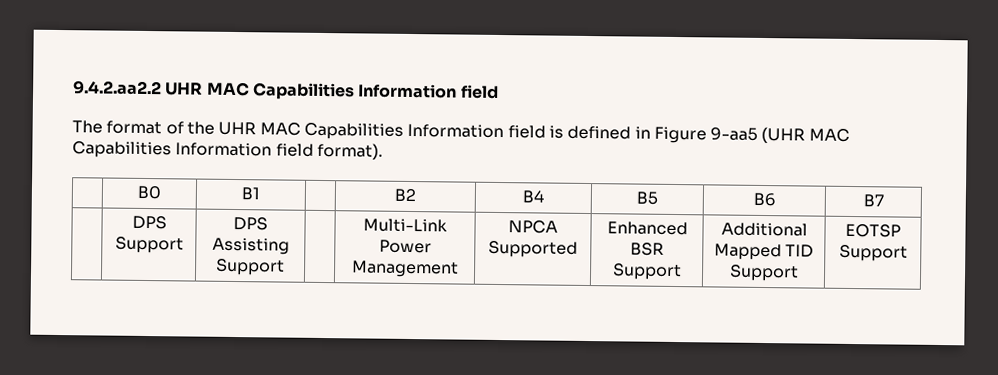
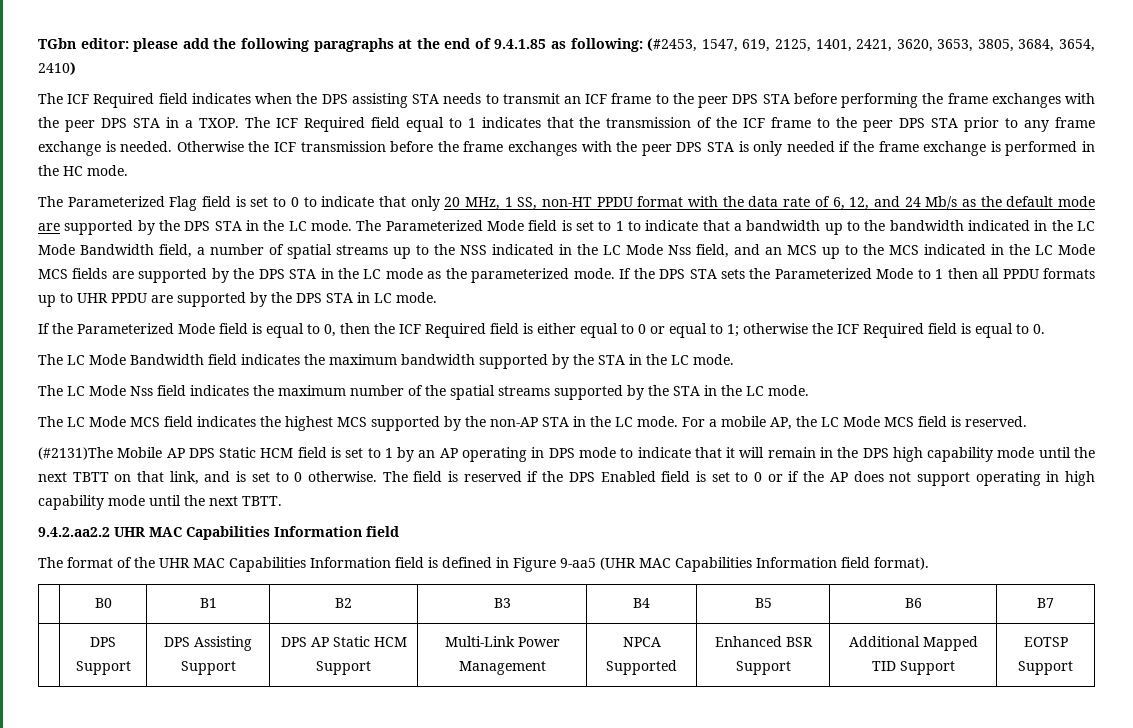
+ TGbn editor: please add the following paragraphs at the end of 9.4.1.85 as following: (#2453, 1547, 619, 2125, 1401, 2421, 3620, 3653, 3805, 3684, 3654, 2410)
+ The ICF Required field indicates when the DPS assisting STA needs to transmit an ICF frame to the peer DPS STA before performing the frame exchanges with the peer DPS STA in a TXOP. The ICF Required field equal to 1 indicates that the transmission of the ICF frame to the peer DPS STA prior to any frame exchange is needed. Otherwise the ICF transmission before the frame exchanges with the peer DPS STA is only needed if the frame exchange is performed in the HC mode.
+ The Parameterized Flag field is set to 0 to indicate that only 20 MHz, 1 SS, non-HT PPDU format with the data rate of 6, 12, and 24 Mb/s as the default mode are supported by the DPS STA in the LC mode. The Parameterized Mode field is set to 1 to indicate that a bandwidth up to the bandwidth indicated in the LC Mode Bandwidth field, a number of spatial streams up to the NSS indicated in the LC Mode Nss field, and an MCS up to the MCS indicated in the LC Mode MCS fields are supported by the DPS STA in the LC mode as the parameterized mode. If the DPS STA sets the Parameterized Mode to 1 then all PPDU formats up to UHR PPDU are supported by the DPS STA in LC mode.
+ If the Parameterized Mode field is equal to 0, then the ICF Required field is either equal to 0 or equal to 1; otherwise the ICF Required field is equal to 0.
+ The LC Mode Bandwidth field indicates the maximum bandwidth supported by the STA in the LC mode.
+ The LC Mode Nss field indicates the maximum number of the spatial streams supported by the STA in the LC mode.
+ The LC Mode MCS field indicates the highest MCS supported by the non-AP STA in the LC mode. For a mobile AP, the LC Mode MCS field is reserved.
+ (#2131)The Mobile AP DPS Static HCM field is set to 1 by an AP operating in DPS mode to indicate that it will remain in the DPS high capability mode until the next TBTT on that link, and is set to 0 otherwise. The field is reserved if the DPS Enabled field is set to 0 or if the AP does not support operating in high capability mode until the next TBTT.
- | B0 | B1 | | B2 | B4 | B5 | B6 | B7
+ | B0 | B1 | B2 | B3 | B4 | B5 | B6 | B7
- | DPS Support | DPS Assisting Support | | Multi-Link Power Management | NPCA Supported | Enhanced BSR Support | Additional Mapped TID Support | EOTSP Support
+ | DPS Support | DPS Assisting Support | DPS AP Static HCM Support | Multi-Link Power Management | NPCA Supported | Enhanced BSR Support | Additional Mapped TID Support | EOTSP Support

